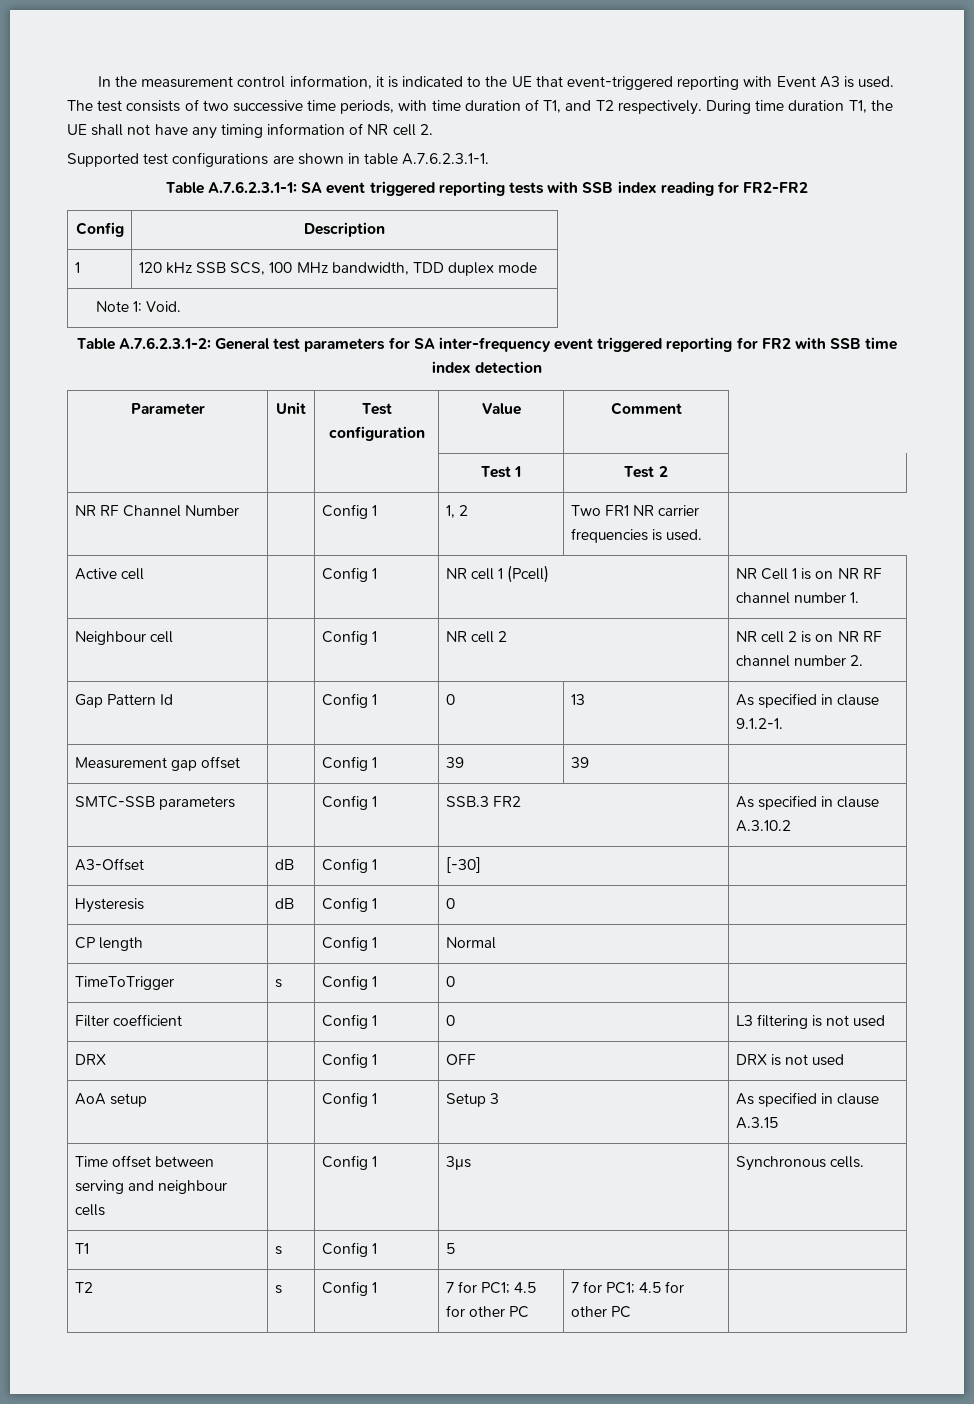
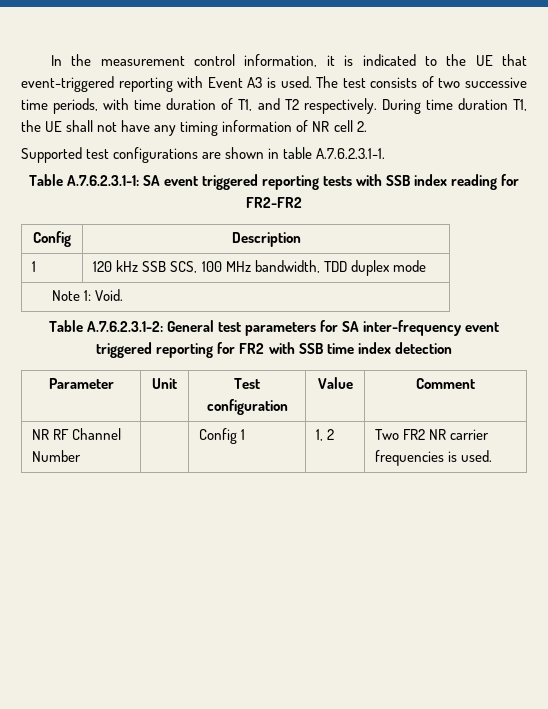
- | | | Test 1 | Test 2 |
- NR RF Channel Number | | Config 1 | 1, 2 | Two FR1 NR carrier frequencies is used.
+ NR RF Channel Number | | Config 1 | 1, 2 | Two FR2 NR carrier frequencies is used.
- Active cell | | Config 1 | NR cell 1 (Pcell) | NR Cell 1 is on NR RF channel number 1.
- Neighbour cell | | Config 1 | NR cell 2 | NR cell 2 is on NR RF channel number 2.
- Gap Pattern Id | | Config 1 | 0 | 13 | As specified in clause 9.1.2-1.
- Measurement gap offset | | Config 1 | 39 | 39 |
- SMTC-SSB parameters | | Config 1 | SSB.3 FR2 | As specified in clause A.3.10.2
- A3-Offset | dB | Config 1 | [-30] |
- Hysteresis | dB | Config 1 | 0 |
- CP length | | Config 1 | Normal |
- TimeToTrigger | s | Config 1 | 0 |
- Filter coefficient | | Config 1 | 0 | L3 filtering is not used
- DRX | | Config 1 | OFF | DRX is not used
- AoA setup | | Config 1 | Setup 3 | As specified in clause A.3.15
- Time offset between serving and neighbour cells | | Config 1 | 3μs | Synchronous cells.
- T1 | s | Config 1 | 5 |
- T2 | s | Config 1 | 7 for PC1; 4.5 for other PC | 7 for PC1; 4.5 for other PC |

